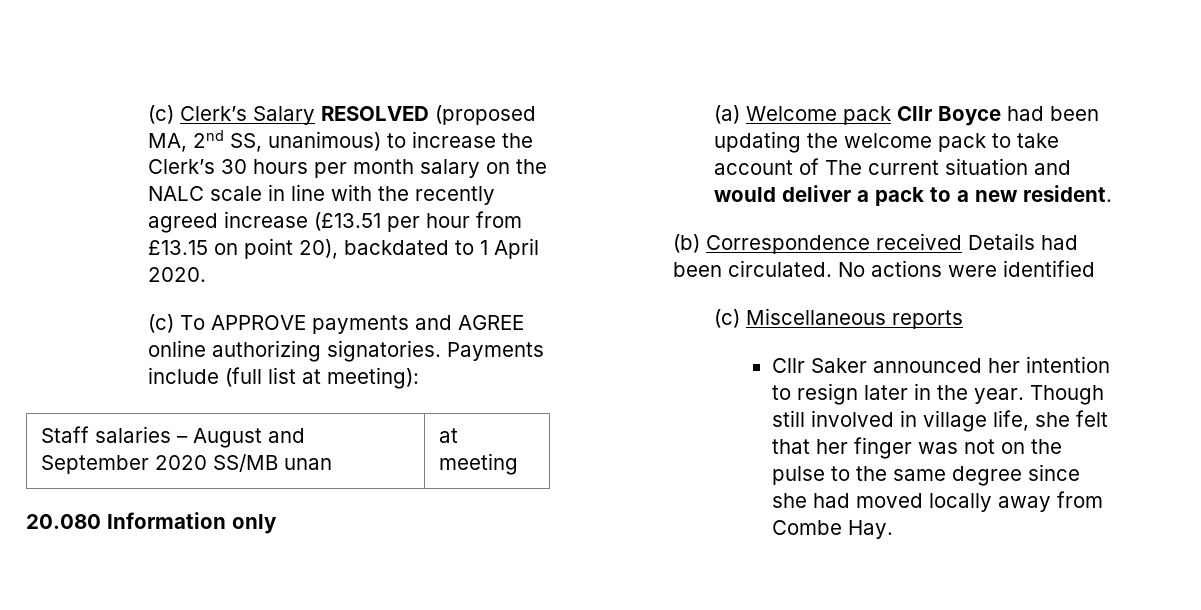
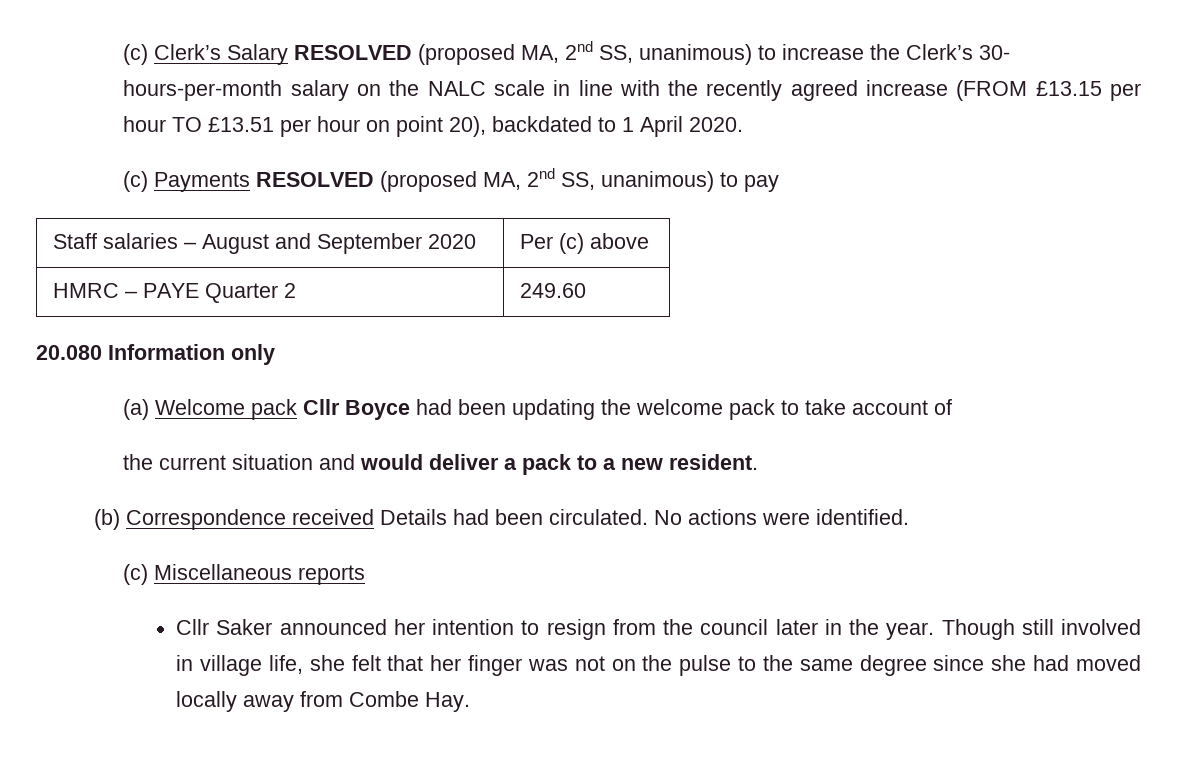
- (c) Clerk’s Salary RESOLVED (proposed MA, 2nd SS, unanimous) to increase the Clerk’s 30 hours per month salary on the NALC scale in line with the recently agreed increase (£13.51 per hour from £13.15 on point 20), backdated to 1 April 2020.
+ (c) Clerk’s Salary RESOLVED (proposed MA, 2nd SS, unanimous) to increase the Clerk’s 30- hours-per-month salary on the NALC scale in line with the recently agreed increase (FROM £13.15 per hour TO £13.51 per hour on point 20), backdated to 1 April 2020.
- (c) To APPROVE payments and AGREE online authorizing signatories. Payments include (full list at meeting):
+ (c) Payments RESOLVED (proposed MA, 2nd SS, unanimous) to pay
- Staff salaries – August and September 2020 SS/MB unan | at meeting
+ Staff salaries – August and September 2020 | Per (c) above
+ HMRC – PAYE Quarter 2 | 249.60
- (a) Welcome pack Cllr Boyce had been updating the welcome pack to take account of The current situation and would deliver a pack to a new resident.
+ (a) Welcome pack Cllr Boyce had been updating the welcome pack to take account of
+ the current situation and would deliver a pack to a new resident.
- No actions were identified
+ No actions were identified.
- Cllr Saker announced her intention to resign later in the year.
+ Cllr Saker announced her intention to resign from the council later in the year.

